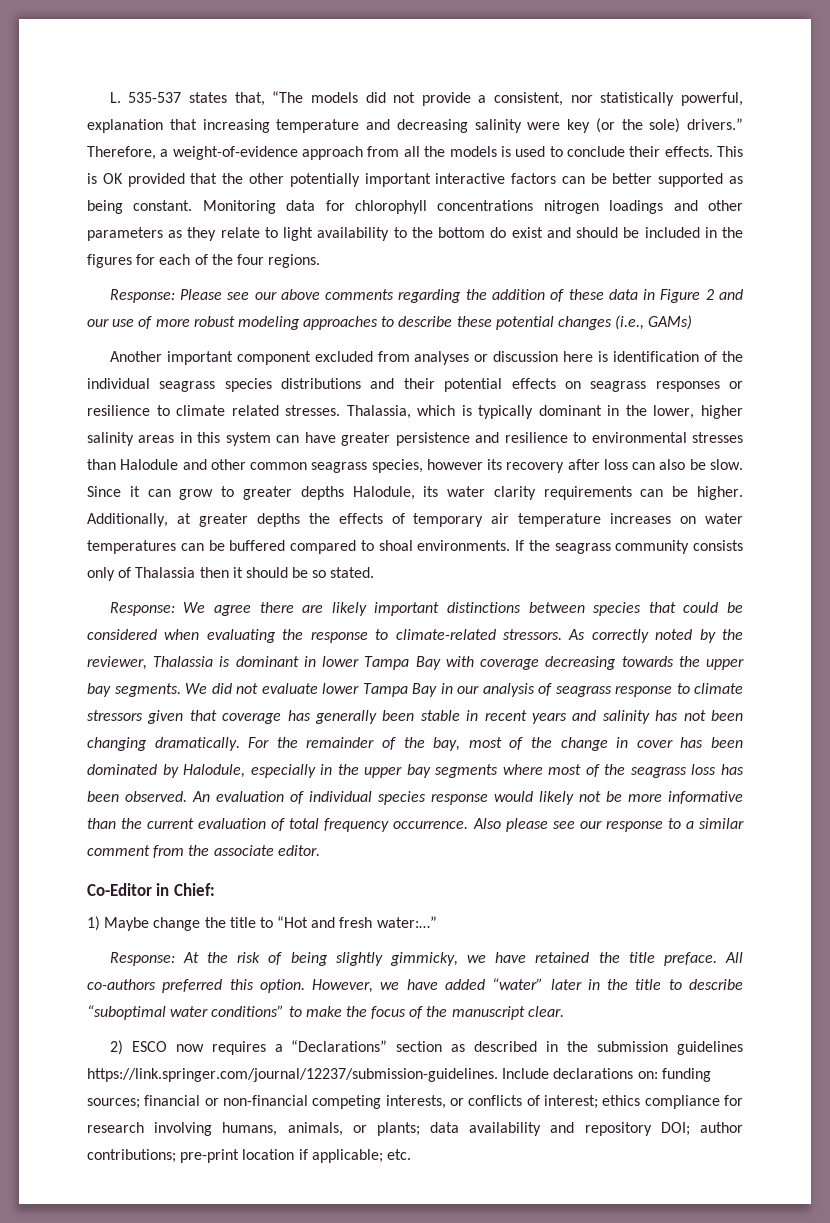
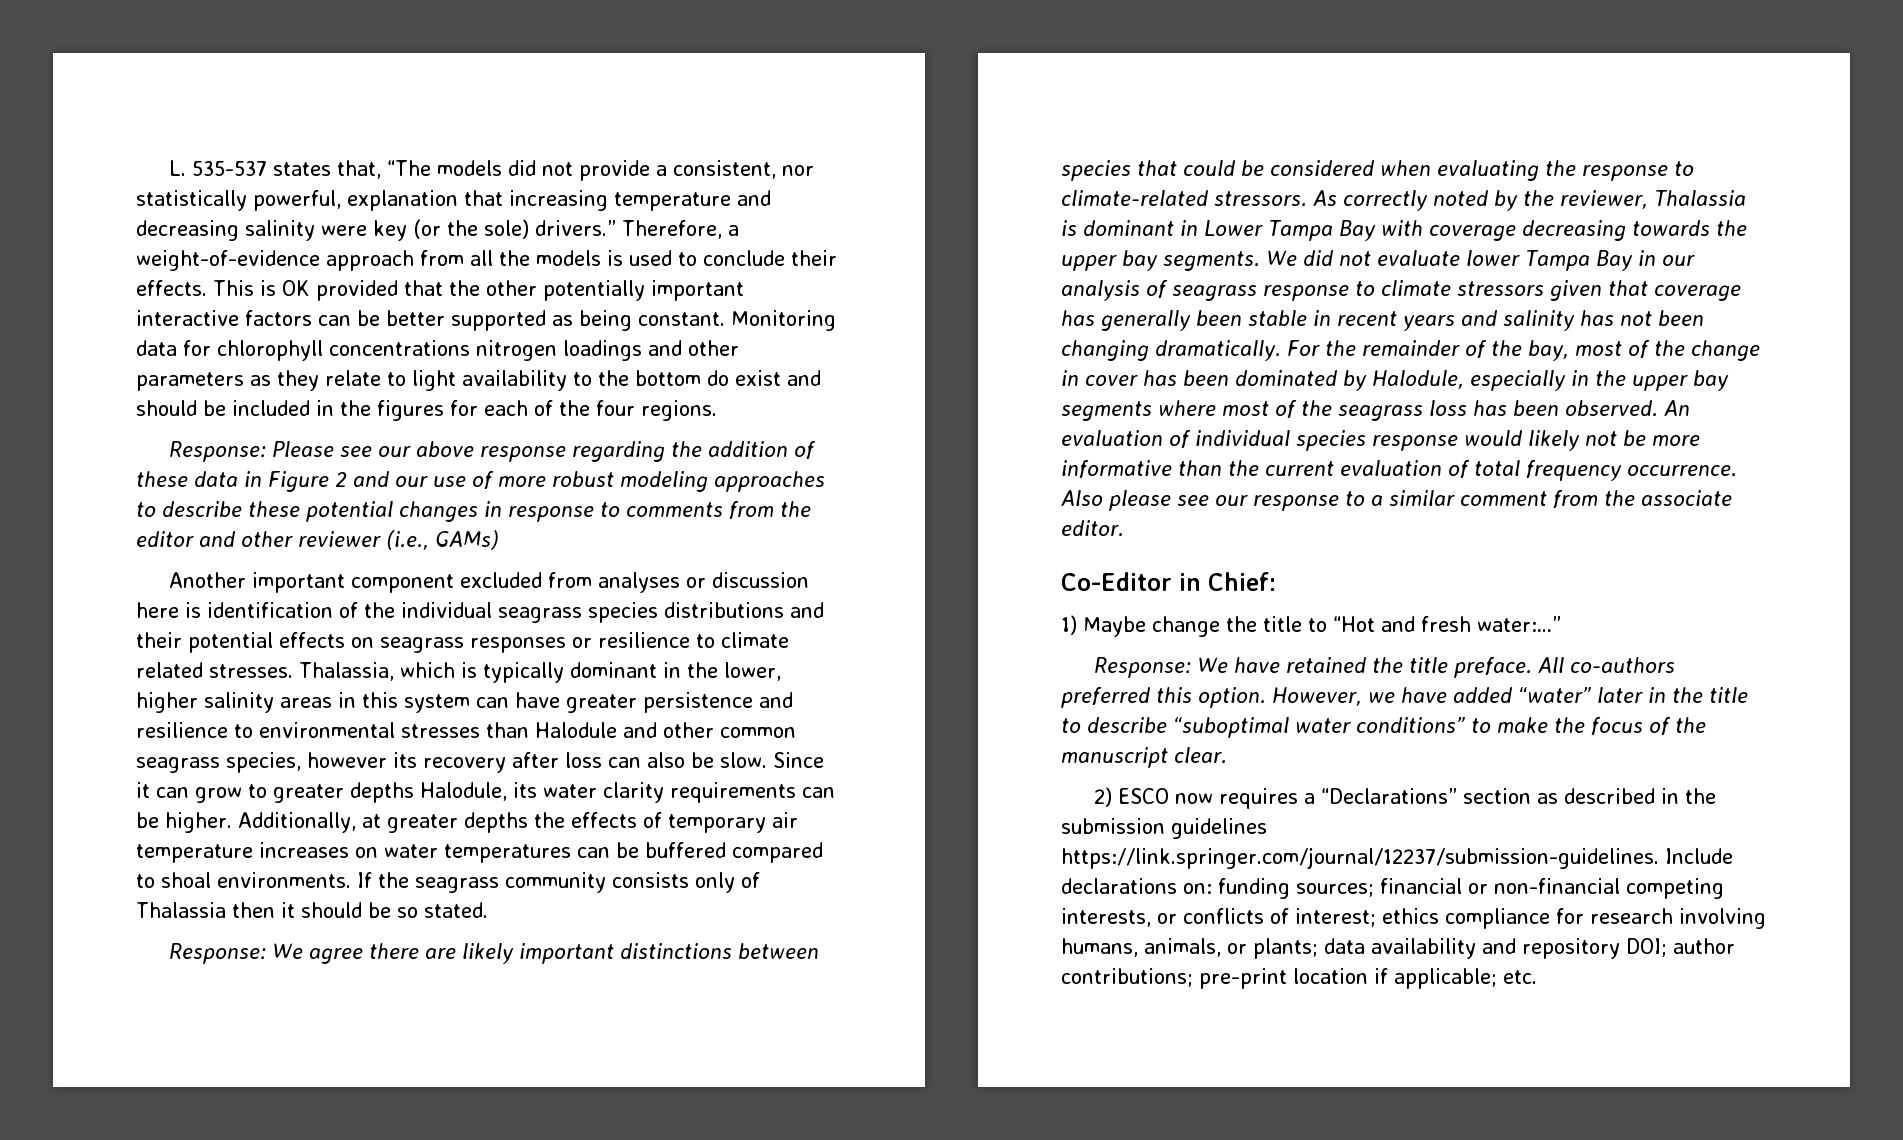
- Response: Please see our above comments regarding the addition of these data in Figure 2 and our use of more robust modeling approaches to describe these potential changes (i.e., GAMs)
+ Response: Please see our above response regarding the addition of these data in Figure 2 and our use of more robust modeling approaches to describe these potential changes in response to comments from the editor and other reviewer (i.e., GAMs)
- As correctly noted by the reviewer, Thalassia is dominant in lower Tampa Bay with coverage decreasing towards the upper bay segments.
+ As correctly noted by the reviewer, Thalassia is dominant in Lower Tampa Bay with coverage decreasing towards the upper bay segments.
- Response: At the risk of being slightly gimmicky, we have retained the title preface.
+ Response: We have retained the title preface.

